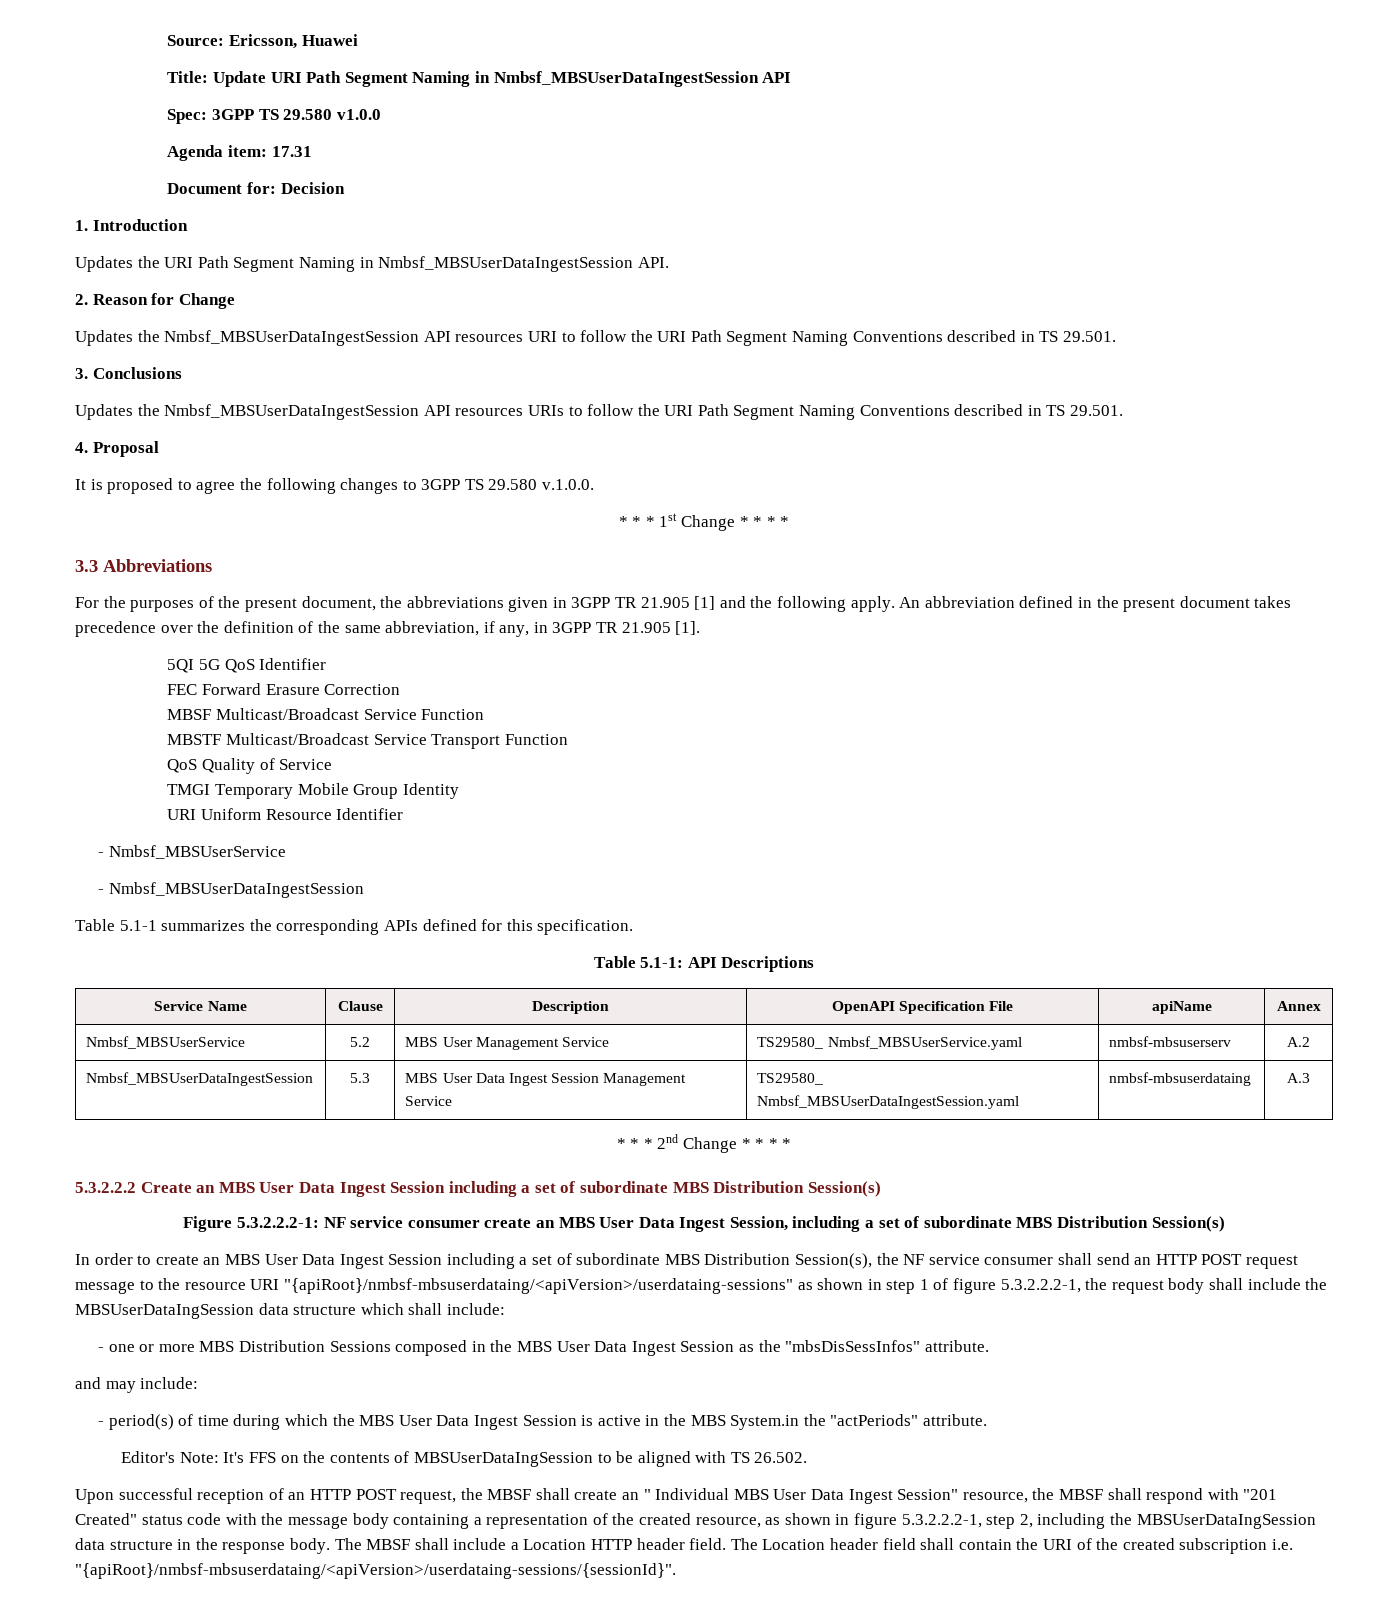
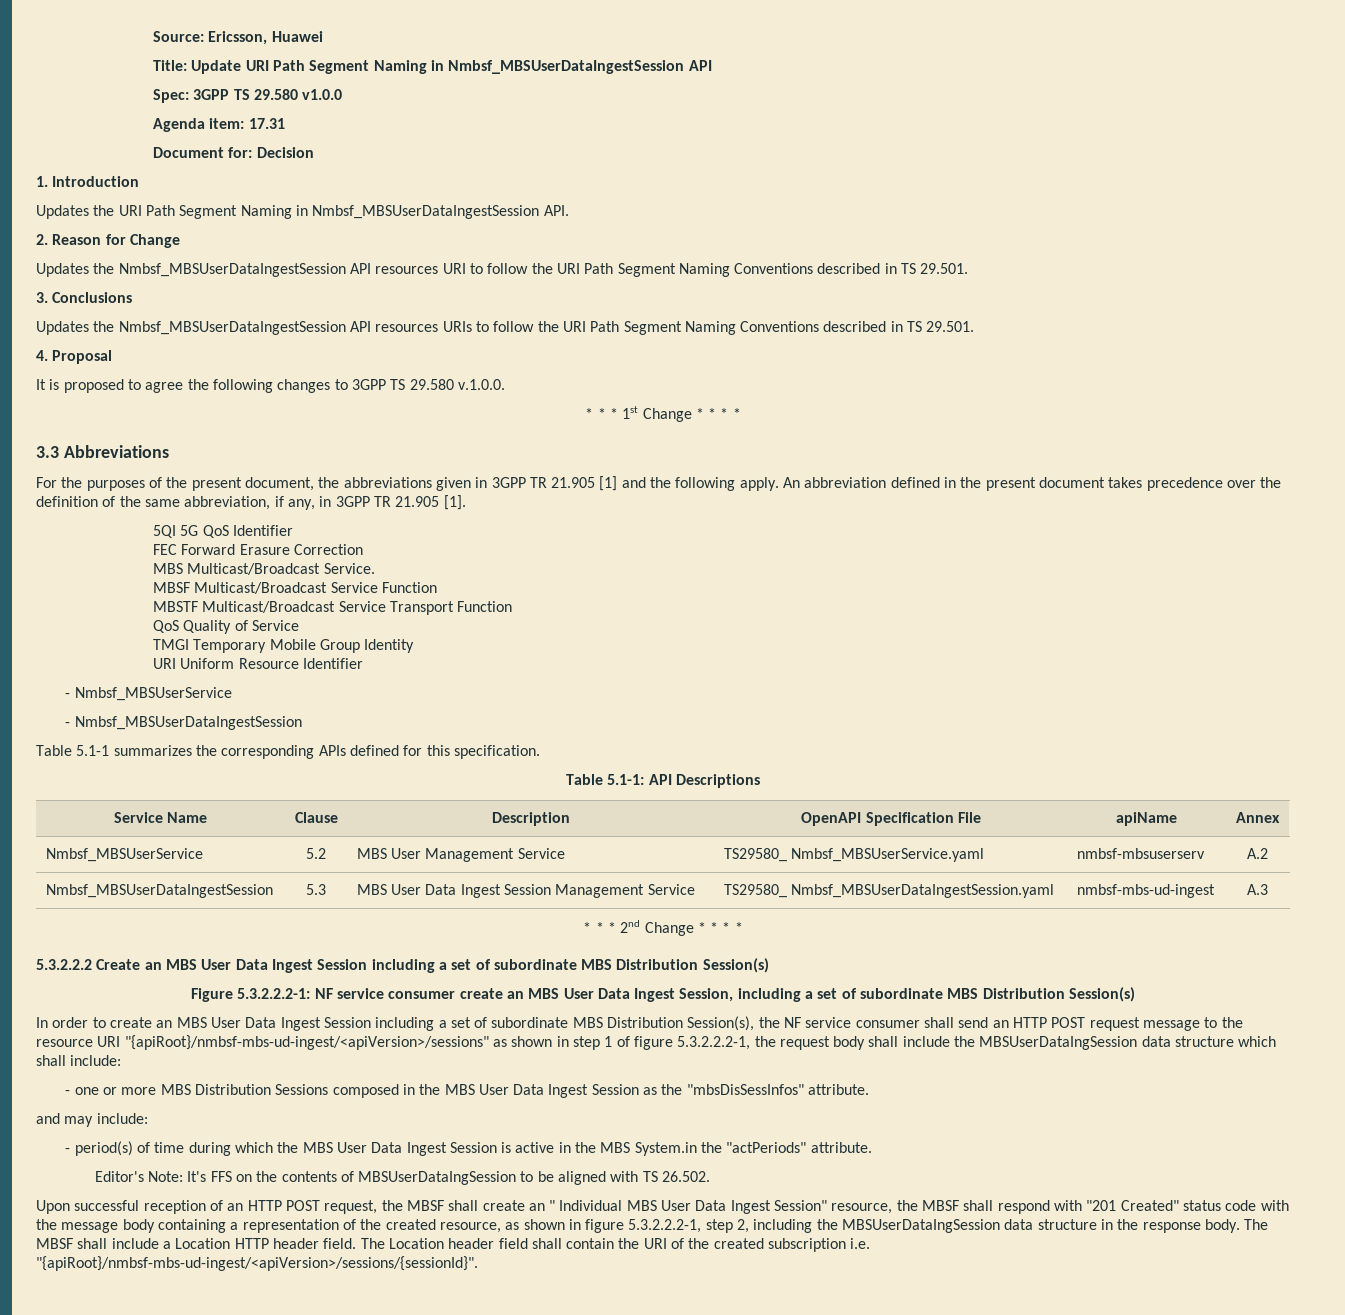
+ MBS Multicast/Broadcast Service.
- Nmbsf_MBSUserDataIngestSession | 5.3 | MBS User Data Ingest Session Management Service | TS29580_ Nmbsf_MBSUserDataIngestSession.yaml | nmbsf-mbsuserdataing | A.3
+ Nmbsf_MBSUserDataIngestSession | 5.3 | MBS User Data Ingest Session Management Service | TS29580_ Nmbsf_MBSUserDataIngestSession.yaml | nmbsf-mbs-ud-ingest | A.3
- In order to create an MBS User Data Ingest Session including a set of subordinate MBS Distribution Session(s), the NF service consumer shall send an HTTP POST request message to the resource URI "{apiRoot}/nmbsf-mbsuserdataing/<apiVersion>/userdataing-sessions" as shown in step 1 of figure 5.3.2.2.2-1, the request body shall include the MBSUserDataIngSession data structure which shall include:
+ In order to create an MBS User Data Ingest Session including a set of subordinate MBS Distribution Session(s), the NF service consumer shall send an HTTP POST request message to the resource URI "{apiRoot}/nmbsf-mbs-ud-ingest/<apiVersion>/sessions" as shown in step 1 of figure 5.3.2.2.2-1, the request body shall include the MBSUserDataIngSession data structure which shall include:
- The Location header field shall contain the URI of the created subscription i.e. "{apiRoot}/nmbsf-mbsuserdataing/<apiVersion>/userdataing-sessions/{sessionId}".
+ The Location header field shall contain the URI of the created subscription i.e. "{apiRoot}/nmbsf-mbs-ud-ingest/<apiVersion>/sessions/{sessionId}".

